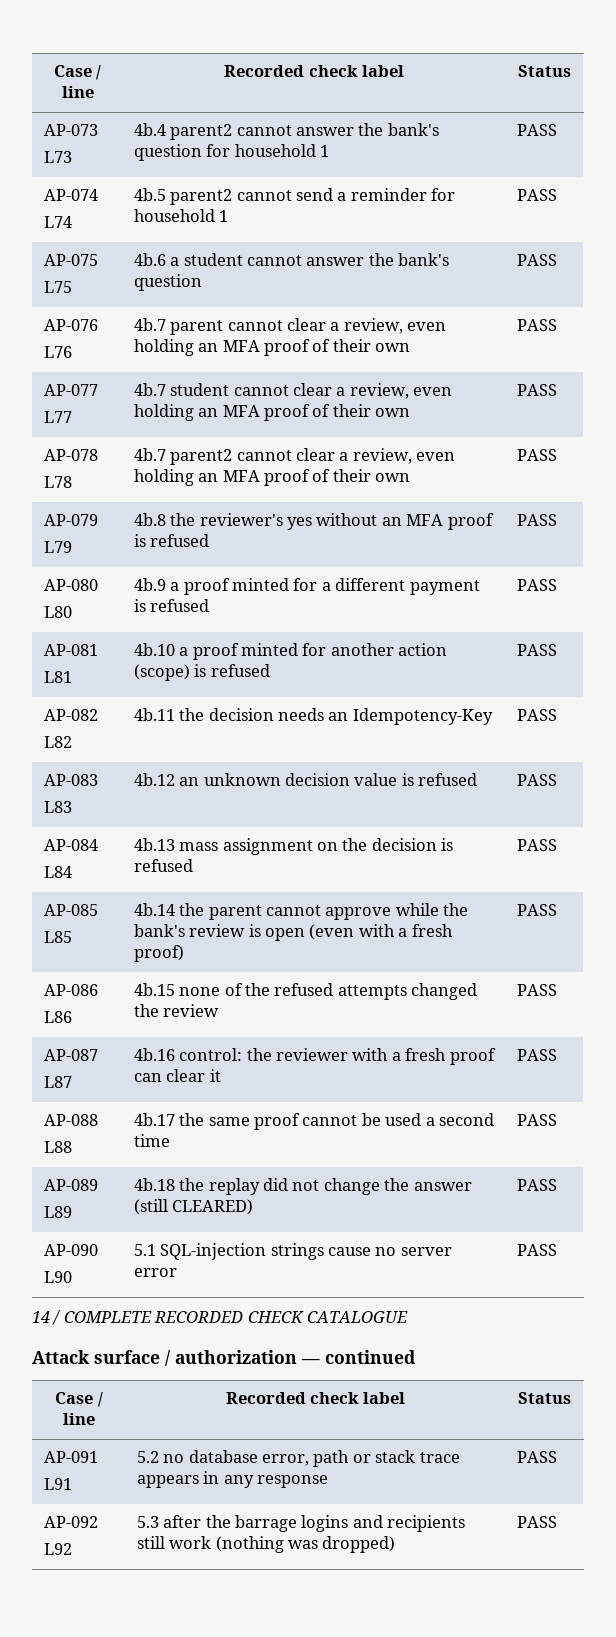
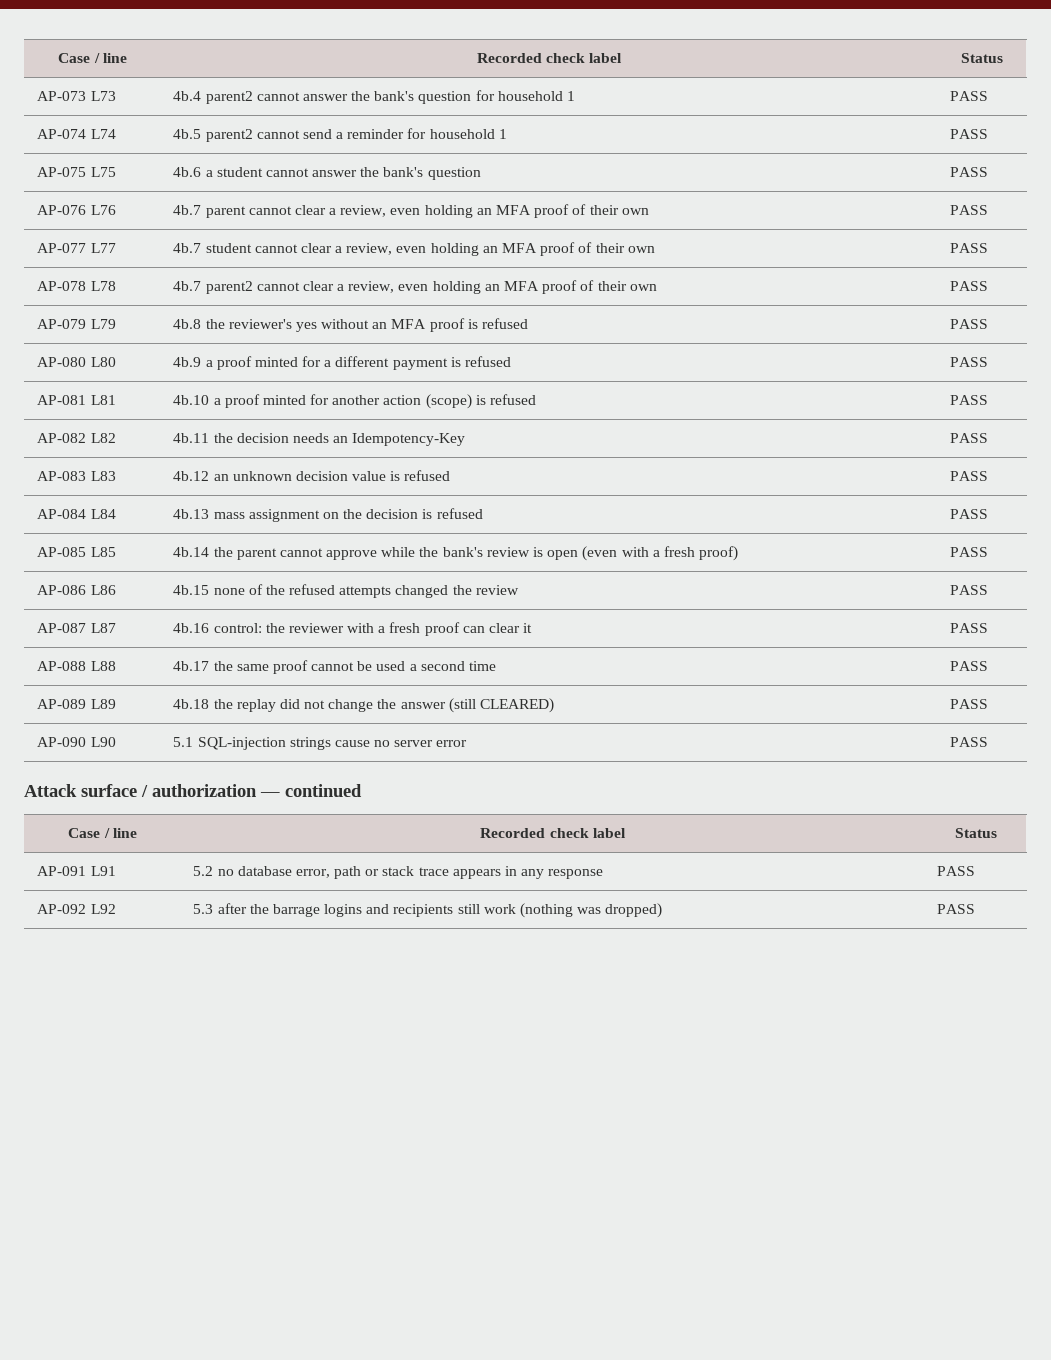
- AP-073
- L73 | 4b.4 parent2 cannot answer the bank's question for household 1 | PASS
+ AP-073 L73 | 4b.4 parent2 cannot answer the bank's question for household 1 | PASS
- AP-074
- L74 | 4b.5 parent2 cannot send a reminder for household 1 | PASS
+ AP-074 L74 | 4b.5 parent2 cannot send a reminder for household 1 | PASS
- AP-075
- L75 | 4b.6 a student cannot answer the bank's question | PASS
+ AP-075 L75 | 4b.6 a student cannot answer the bank's question | PASS
- AP-076
- L76 | 4b.7 parent cannot clear a review, even holding an MFA proof of their own | PASS
+ AP-076 L76 | 4b.7 parent cannot clear a review, even holding an MFA proof of their own | PASS
- AP-077
- L77 | 4b.7 student cannot clear a review, even holding an MFA proof of their own | PASS
+ AP-077 L77 | 4b.7 student cannot clear a review, even holding an MFA proof of their own | PASS
- AP-078
- L78 | 4b.7 parent2 cannot clear a review, even holding an MFA proof of their own | PASS
+ AP-078 L78 | 4b.7 parent2 cannot clear a review, even holding an MFA proof of their own | PASS
- AP-079
- L79 | 4b.8 the reviewer's yes without an MFA proof is refused | PASS
+ AP-079 L79 | 4b.8 the reviewer's yes without an MFA proof is refused | PASS
- AP-080
- L80 | 4b.9 a proof minted for a different payment is refused | PASS
+ AP-080 L80 | 4b.9 a proof minted for a different payment is refused | PASS
- AP-081
- L81 | 4b.10 a proof minted for another action (scope) is refused | PASS
+ AP-081 L81 | 4b.10 a proof minted for another action (scope) is refused | PASS
- AP-082
- L82 | 4b.11 the decision needs an Idempotency-Key | PASS
+ AP-082 L82 | 4b.11 the decision needs an Idempotency-Key | PASS
- AP-083
- L83 | 4b.12 an unknown decision value is refused | PASS
+ AP-083 L83 | 4b.12 an unknown decision value is refused | PASS
- AP-084
- L84 | 4b.13 mass assignment on the decision is refused | PASS
+ AP-084 L84 | 4b.13 mass assignment on the decision is refused | PASS
- AP-085
- L85 | 4b.14 the parent cannot approve while the bank's review is open (even with a fresh proof) | PASS
+ AP-085 L85 | 4b.14 the parent cannot approve while the bank's review is open (even with a fresh proof) | PASS
- AP-086
- L86 | 4b.15 none of the refused attempts changed the review | PASS
+ AP-086 L86 | 4b.15 none of the refused attempts changed the review | PASS
- AP-087
- L87 | 4b.16 control: the reviewer with a fresh proof can clear it | PASS
+ AP-087 L87 | 4b.16 control: the reviewer with a fresh proof can clear it | PASS
- AP-088
- L88 | 4b.17 the same proof cannot be used a second time | PASS
+ AP-088 L88 | 4b.17 the same proof cannot be used a second time | PASS
- AP-089
- L89 | 4b.18 the replay did not change the answer (still CLEARED) | PASS
+ AP-089 L89 | 4b.18 the replay did not change the answer (still CLEARED) | PASS
- AP-090
- L90 | 5.1 SQL-injection strings cause no server error | PASS
+ AP-090 L90 | 5.1 SQL-injection strings cause no server error | PASS
- 14 / COMPLETE RECORDED CHECK CATALOGUE
- AP-091
- L91 | 5.2 no database error, path or stack trace appears in any response | PASS
+ AP-091 L91 | 5.2 no database error, path or stack trace appears in any response | PASS
- AP-092
- L92 | 5.3 after the barrage logins and recipients still work (nothing was dropped) | PASS
+ AP-092 L92 | 5.3 after the barrage logins and recipients still work (nothing was dropped) | PASS

